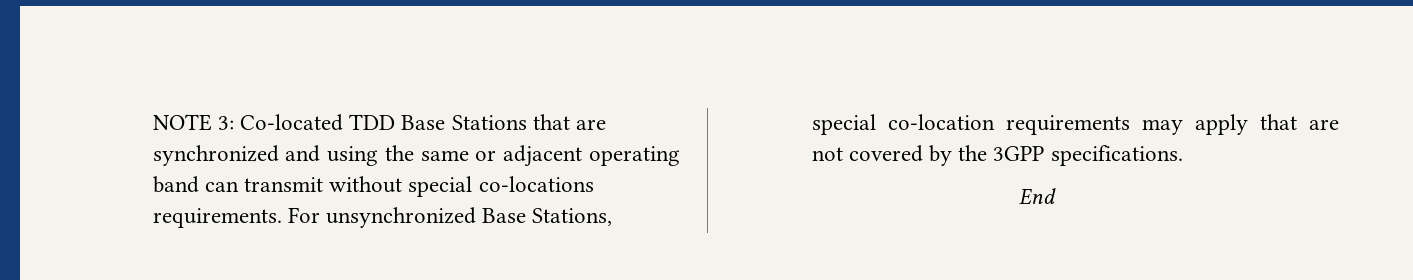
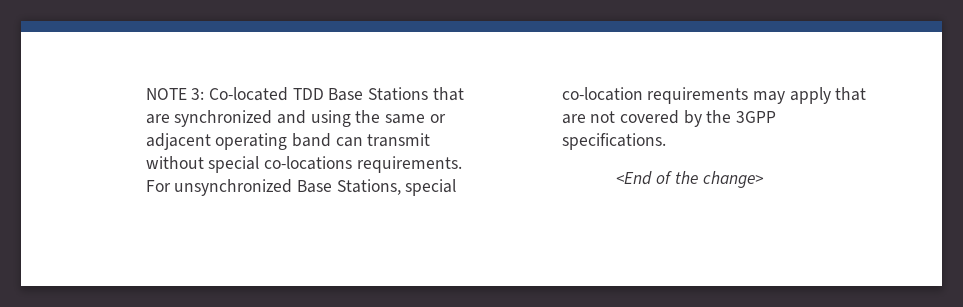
- End
+ <End of the change>

